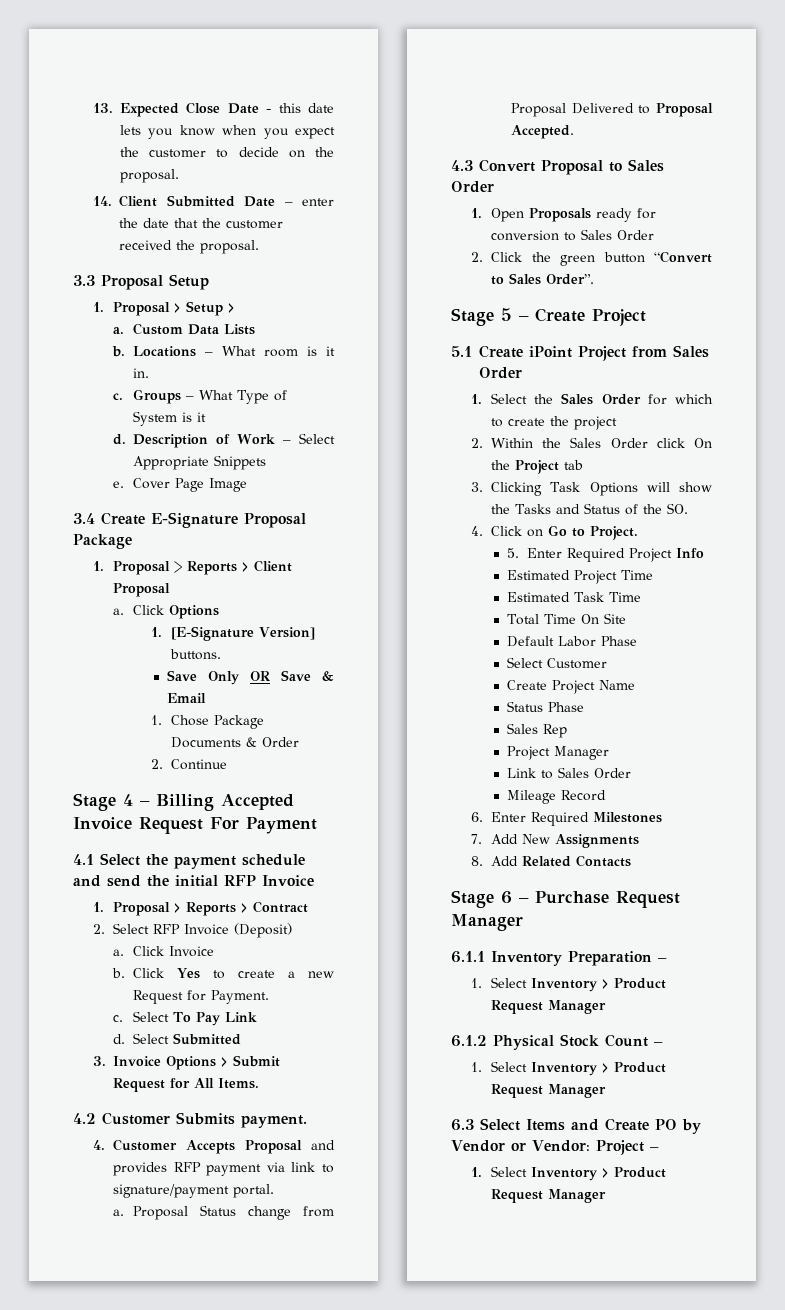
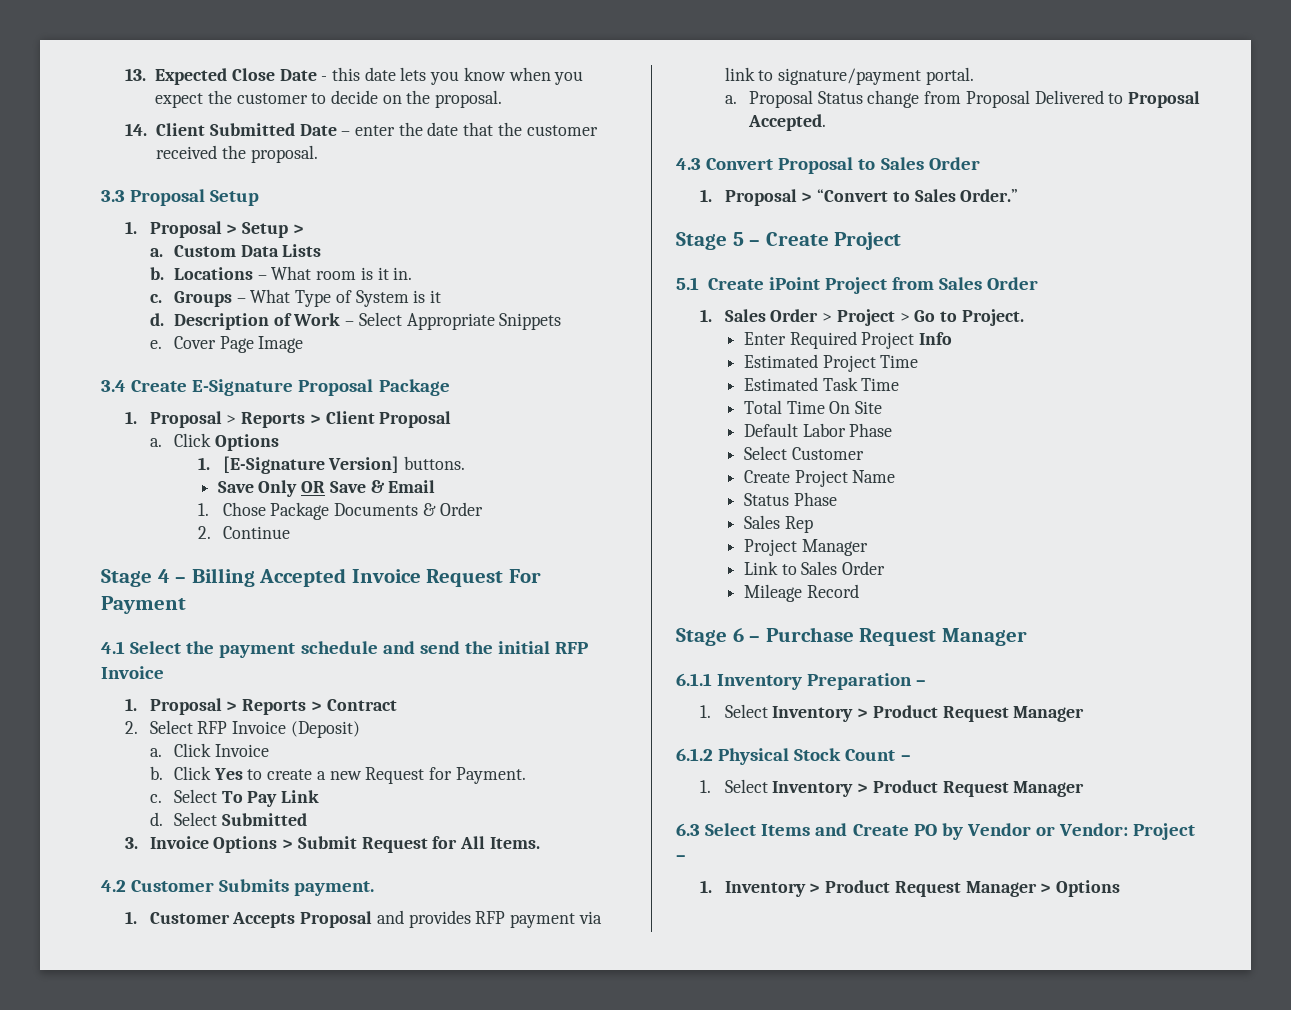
- 4. Customer Accepts Proposal and provides RFP payment via link to signature/payment portal.
+ 1. Customer Accepts Proposal and provides RFP payment via link to signature/payment portal.
- 1. Open Proposals ready for conversion to Sales Order
- 2. Click the green button “Convert to Sales Order”.
+ 1. Proposal > “Convert to Sales Order.”
- 1. Select the Sales Order for which to create the project
- 2. Within the Sales Order click On the Project tab
- 3. Clicking Task Options will show the Tasks and Status of the SO.
- 4. Click on Go to Project.
+ 1. Sales Order > Project > Go to Project.
- 5. Enter Required Project Info
+ Enter Required Project Info
- 6. Enter Required Milestones
- 7. Add New Assignments
- 8. Add Related Contacts
  6.3 Select Items and Create PO by Vendor or Vendor: Project –
- 1. Select Inventory > Product Request Manager
+ 1. Inventory > Product Request Manager > Options

